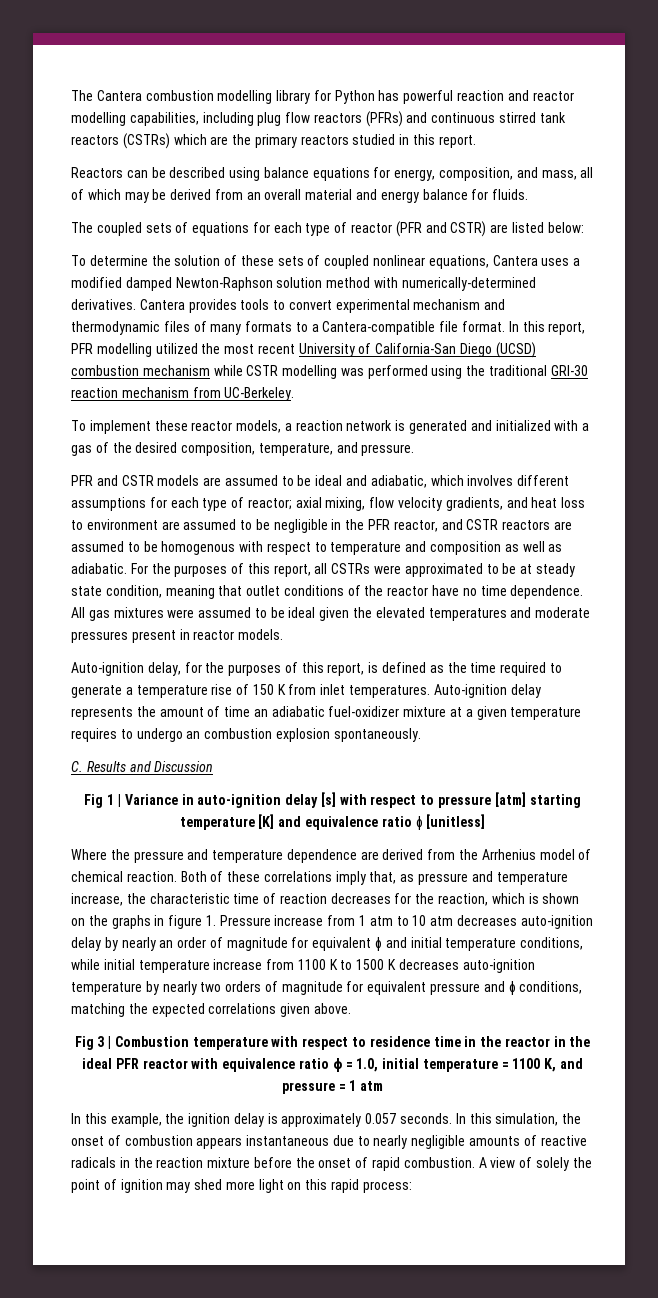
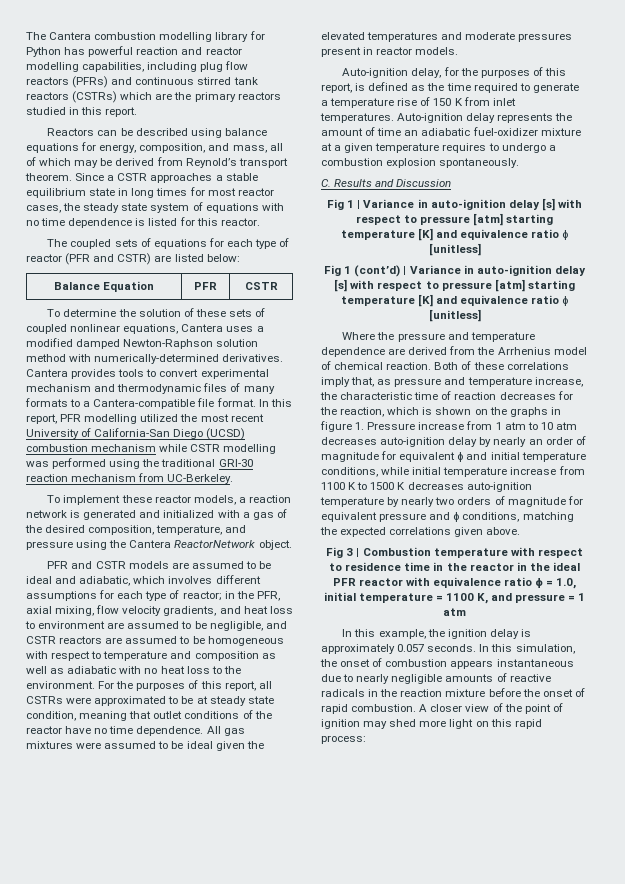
- Reactors can be described using balance equations for energy, composition, and mass, all of which may be derived from an overall material and energy balance for fluids.
+ Reactors can be described using balance equations for energy, composition, and mass, all of which may be derived from Reynold’s transport theorem. Since a CSTR approaches a stable equilibrium state in long times for most reactor cases, the steady state system of equations with no time dependence is listed for this reactor.
+ Balance Equation | PFR | CSTR
- To implement these reactor models, a reaction network is generated and initialized with a gas of the desired composition, temperature, and pressure.
+ To implement these reactor models, a reaction network is generated and initialized with a gas of the desired composition, temperature, and pressure using the Cantera ReactorNetwork object.
- PFR and CSTR models are assumed to be ideal and adiabatic, which involves different assumptions for each type of reactor; axial mixing, flow velocity gradients, and heat loss to environment are assumed to be negligible in the PFR reactor, and CSTR reactors are assumed to be homogenous with respect to temperature and composition as well as adiabatic.
+ PFR and CSTR models are assumed to be ideal and adiabatic, which involves different assumptions for each type of reactor; in the PFR, axial mixing, flow velocity gradients, and heat loss to environment are assumed to be negligible, and CSTR reactors are assumed to be homogeneous with respect to temperature and composition as well as adiabatic with no heat loss to the environment.
- Auto-ignition delay represents the amount of time an adiabatic fuel-oxidizer mixture at a given temperature requires to undergo an combustion explosion spontaneously.
+ Auto-ignition delay represents the amount of time an adiabatic fuel-oxidizer mixture at a given temperature requires to undergo a combustion explosion spontaneously.
+ Fig 1 (cont’d) | Variance in auto-ignition delay [s] with respect to pressure [atm] starting temperature [K] and equivalence ratio ɸ [unitless]
- A view of solely the point of ignition may shed more light on this rapid process:
+ A closer view of the point of ignition may shed more light on this rapid process:

